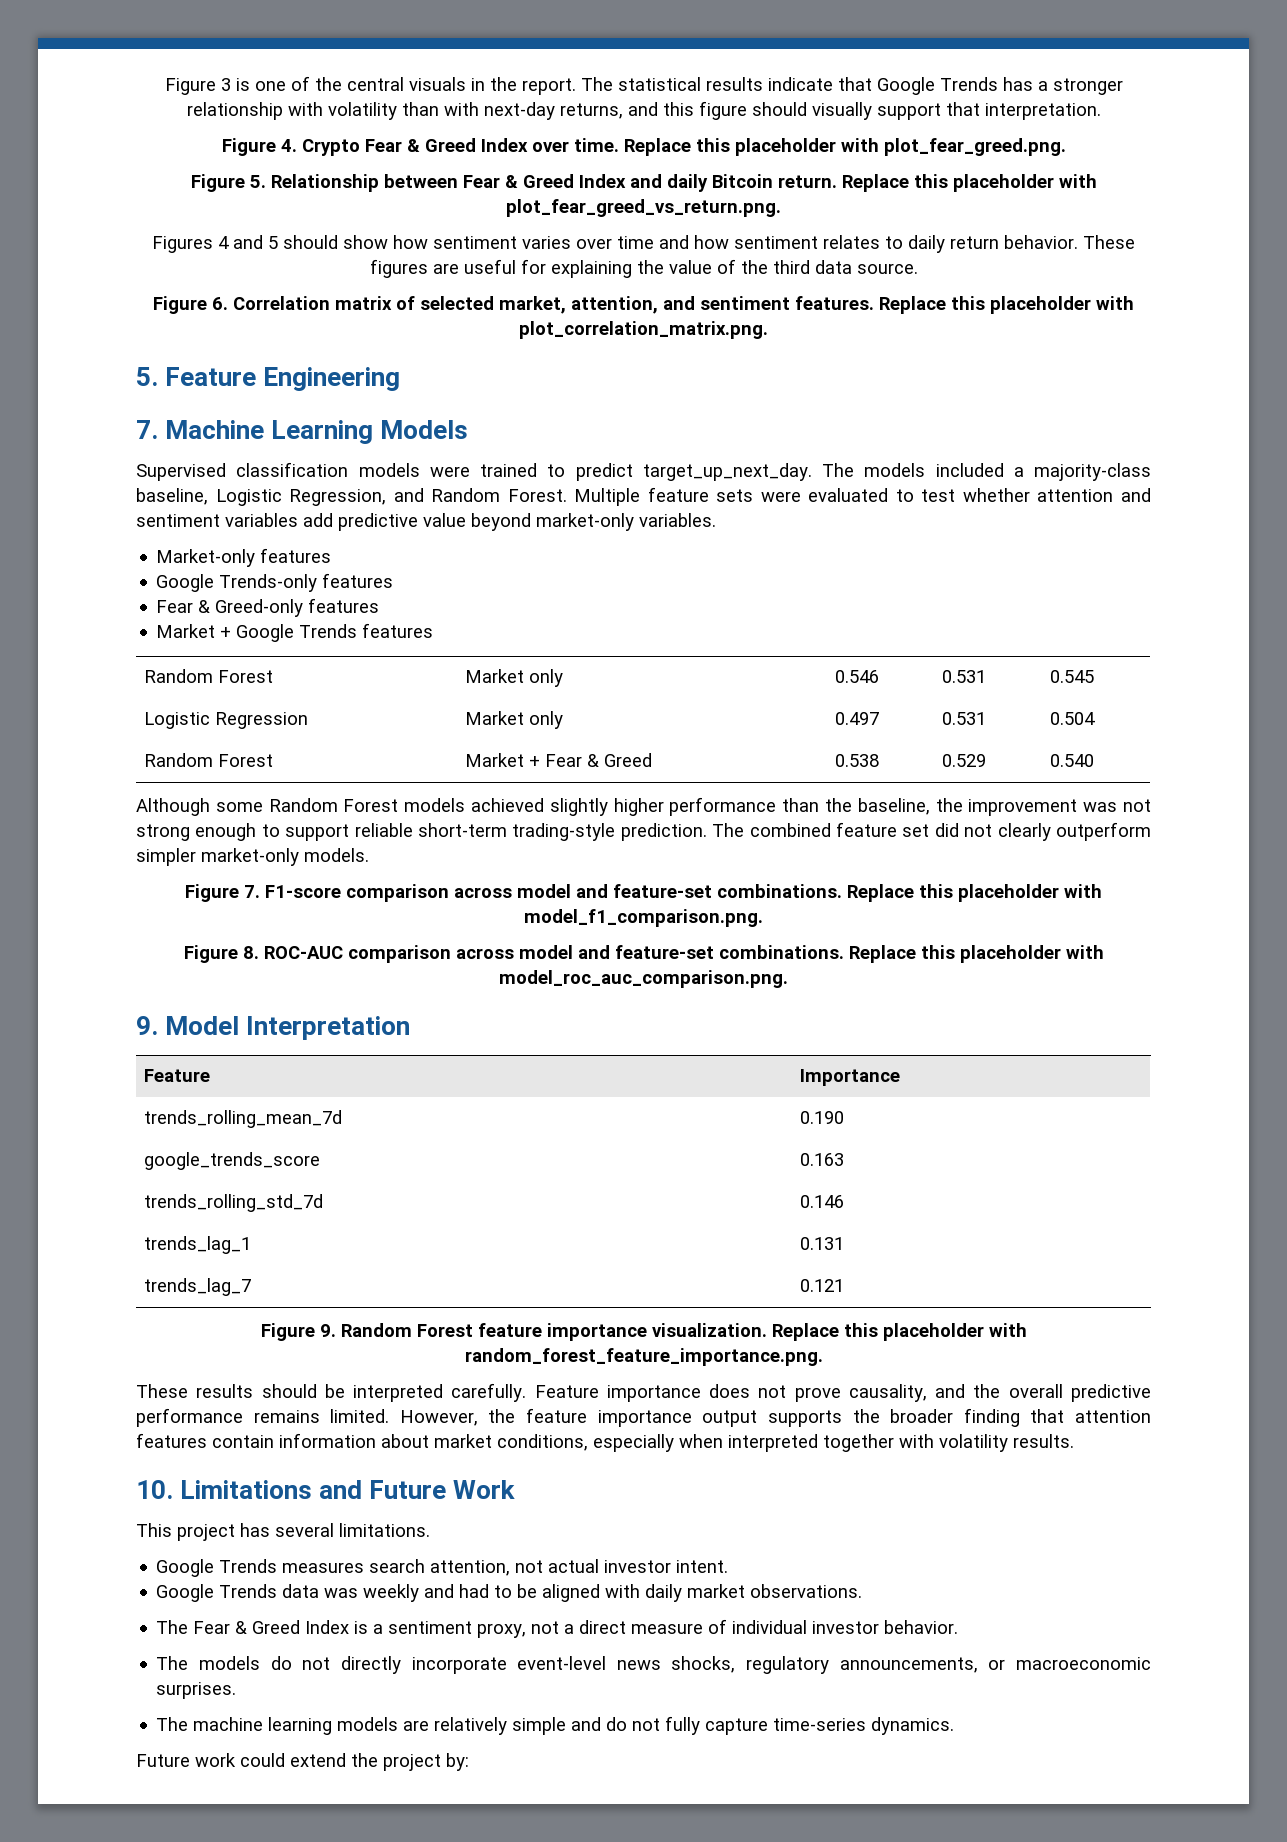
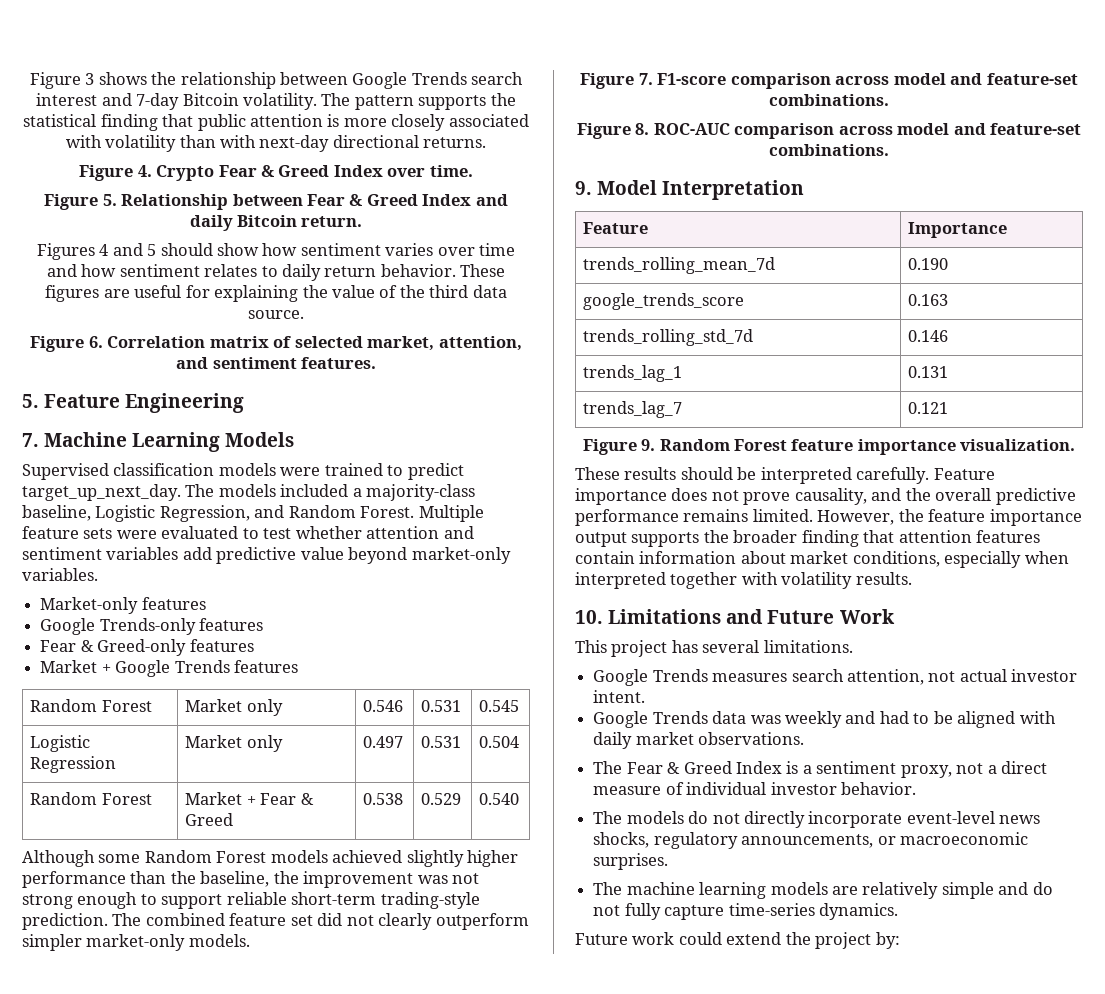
- Figure 3 is one of the central visuals in the report. The statistical results indicate that Google Trends has a stronger relationship with volatility than with next-day returns, and this figure should visually support that interpretation.
+ Figure 3 shows the relationship between Google Trends search interest and 7-day Bitcoin volatility. The pattern supports the statistical finding that public attention is more closely associated with volatility than with next-day directional returns.
- Replace this placeholder with plot_fear_greed.png.
- Replace this placeholder with plot_fear_greed_vs_return.png.
- Replace this placeholder with plot_correlation_matrix.png.
- Replace this placeholder with model_f1_comparison.png.
- Replace this placeholder with model_roc_auc_comparison.png.
- Replace this placeholder with random_forest_feature_importance.png.

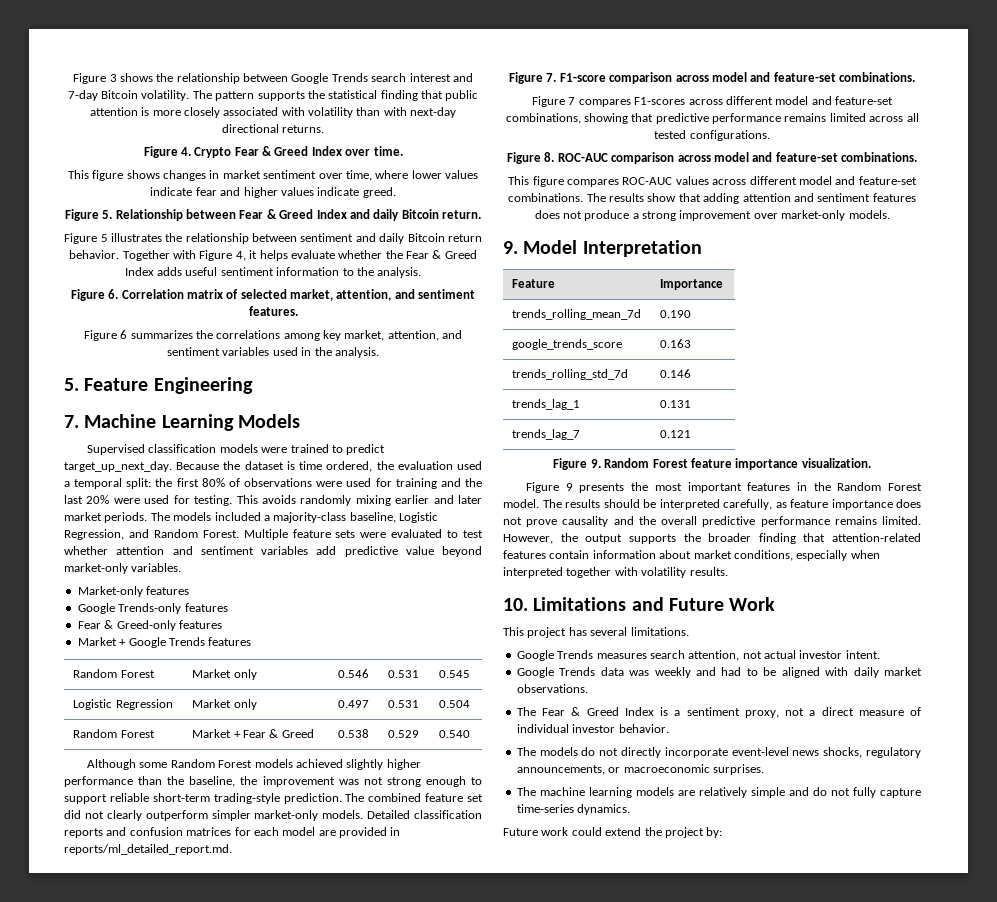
+ This figure shows changes in market sentiment over time, where lower values indicate fear and higher values indicate greed.
- Figures 4 and 5 should show how sentiment varies over time and how sentiment relates to daily return behavior. These figures are useful for explaining the value of the third data source.
+ Figure 5 illustrates the relationship between sentiment and daily Bitcoin return behavior. Together with Figure 4, it helps evaluate whether the Fear & Greed Index adds useful sentiment information to the analysis.
+ Figure 6 summarizes the correlations among key market, attention, and sentiment variables used in the analysis.
+ Because the dataset is time ordered, the evaluation used a temporal split: the first 80% of observations were used for training and the last 20% were used for testing. This avoids randomly mixing earlier and later market periods.
+ Detailed classification reports and confusion matrices for each model are provided in reports/ml_detailed_report.md.
+ Figure 7 compares F1-scores across different model and feature-set combinations, showing that predictive performance remains limited across all tested configurations.
+ This figure compares ROC-AUC values across different model and feature-set combinations. The results show that adding attention and sentiment features does not produce a strong improvement over market-only models.
- These results should be interpreted carefully. Feature importance does not prove causality, and the overall predictive performance remains limited.
+ Figure 9 presents the most important features in the Random Forest model. The results should be interpreted carefully, as feature importance does not prove causality and the overall predictive performance remains limited.
- However, the feature importance output supports the broader finding that attention features contain information about market conditions, especially when interpreted together with volatility results.
+ However, the output supports the broader finding that attention-related features contain information about market conditions, especially when interpreted together with volatility results.

